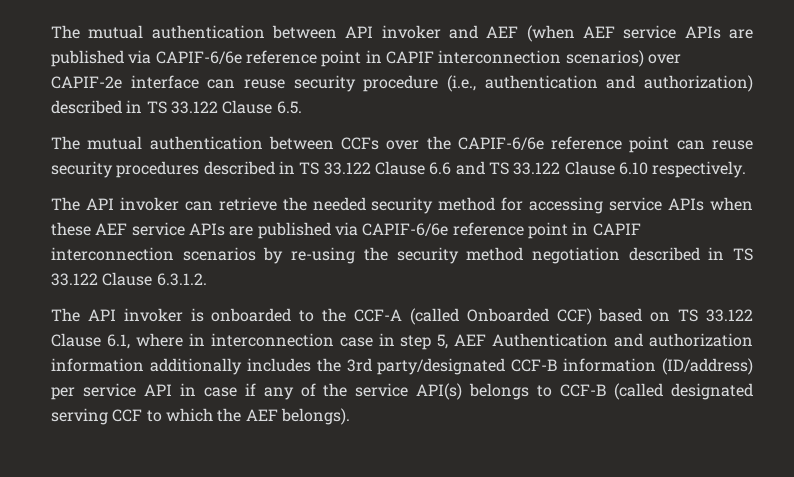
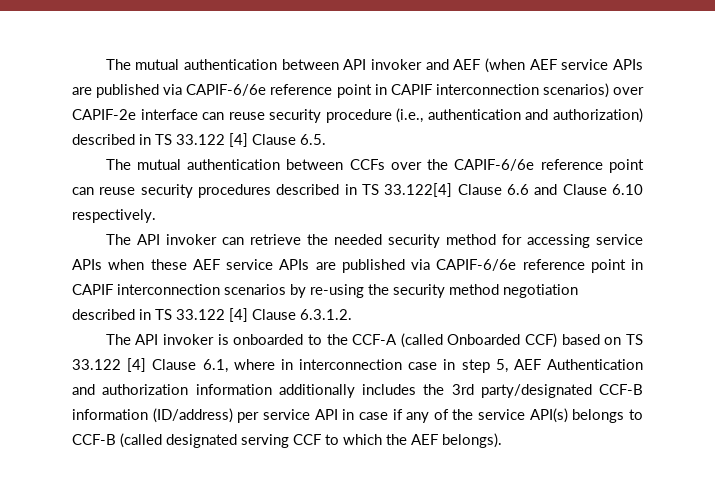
- The mutual authentication between API invoker and AEF (when AEF service APIs are published via CAPIF-6/6e reference point in CAPIF interconnection scenarios) over CAPIF-2e interface can reuse security procedure (i.e., authentication and authorization) described in TS 33.122 Clause 6.5.
+ The mutual authentication between API invoker and AEF (when AEF service APIs are published via CAPIF-6/6e reference point in CAPIF interconnection scenarios) over CAPIF-2e interface can reuse security procedure (i.e., authentication and authorization) described in TS 33.122 [4] Clause 6.5.
- The mutual authentication between CCFs over the CAPIF-6/6e reference point can reuse security procedures described in TS 33.122 Clause 6.6 and TS 33.122 Clause 6.10 respectively.
+ The mutual authentication between CCFs over the CAPIF-6/6e reference point can reuse security procedures described in TS 33.122[4] Clause 6.6 and Clause 6.10 respectively.
- The API invoker can retrieve the needed security method for accessing service APIs when these AEF service APIs are published via CAPIF-6/6e reference point in CAPIF interconnection scenarios by re-using the security method negotiation described in TS 33.122 Clause 6.3.1.2.
+ The API invoker can retrieve the needed security method for accessing service APIs when these AEF service APIs are published via CAPIF-6/6e reference point in CAPIF interconnection scenarios by re-using the security method negotiation described in TS 33.122 [4] Clause 6.3.1.2.
- The API invoker is onboarded to the CCF-A (called Onboarded CCF) based on TS 33.122 Clause 6.1, where in interconnection case in step 5, AEF Authentication and authorization information additionally includes the 3rd party/designated CCF-B information (ID/address) per service API in case if any of the service API(s) belongs to CCF-B (called designated serving CCF to which the AEF belongs).
+ The API invoker is onboarded to the CCF-A (called Onboarded CCF) based on TS 33.122 [4] Clause 6.1, where in interconnection case in step 5, AEF Authentication and authorization information additionally includes the 3rd party/designated CCF-B information (ID/address) per service API in case if any of the service API(s) belongs to CCF-B (called designated serving CCF to which the AEF belongs).

